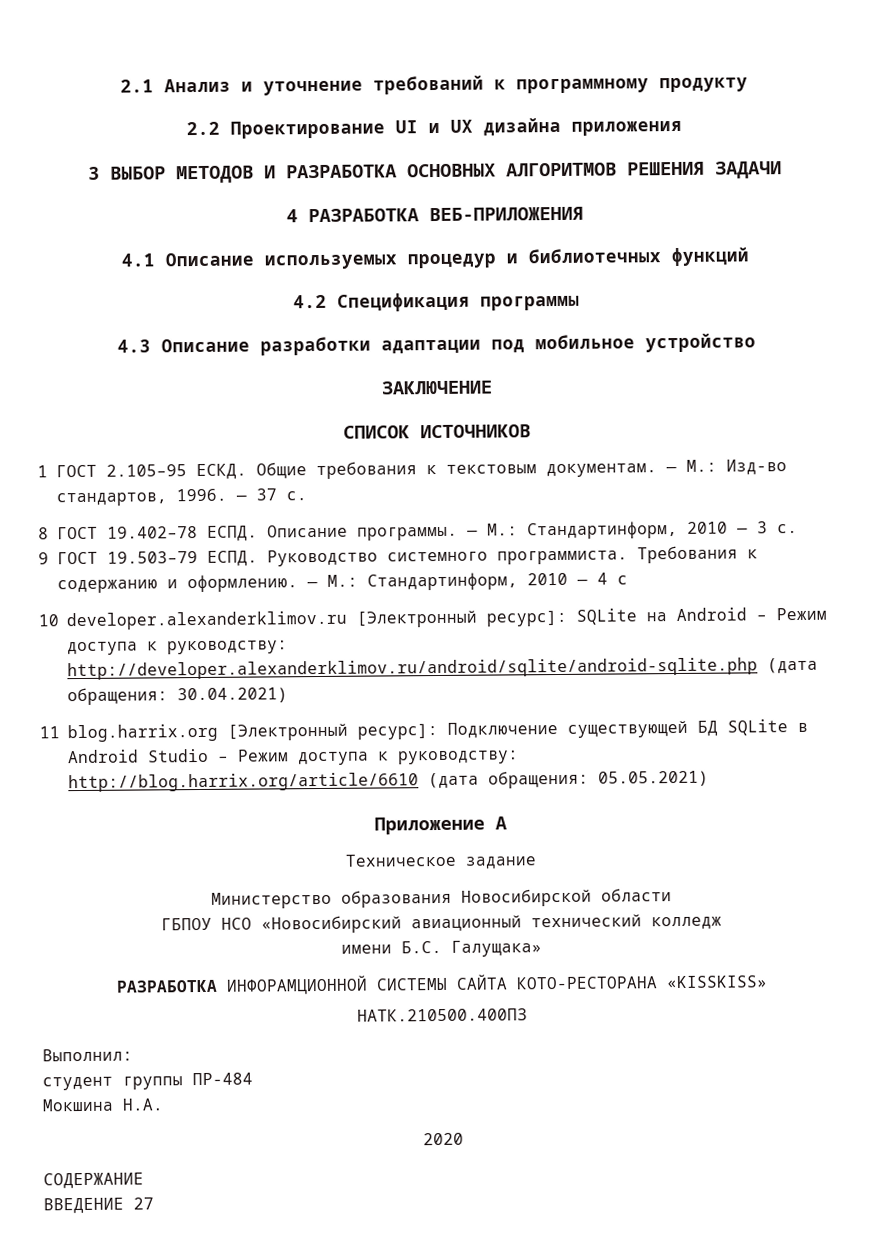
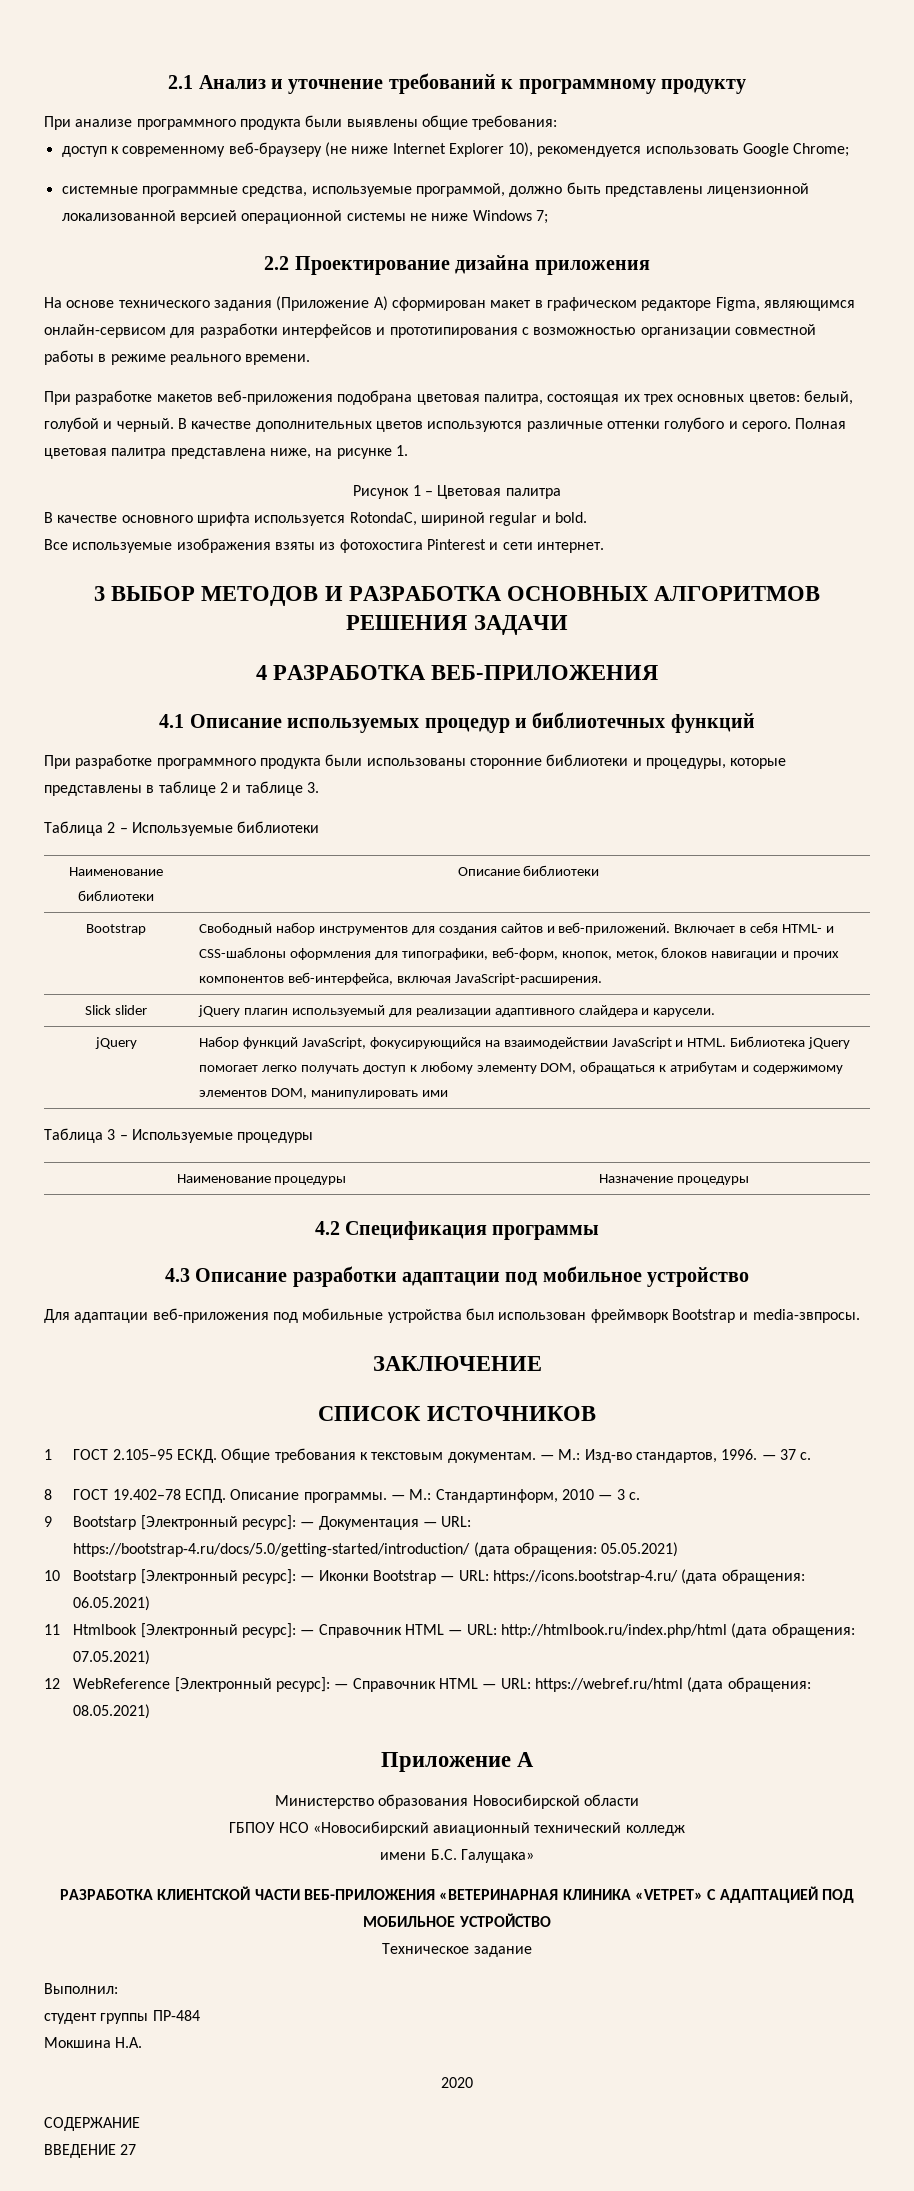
+ При анализе программного продукта были выявлены общие требования:
+ доступ к современному веб-браузеру (не ниже Internet Explorer 10), рекомендуется использовать Google Chrome;
+ системные программные средства, используемые программой, должно быть представлены лицензионной локализованной версией операционной системы не ниже Windows 7;
- 2.2 Проектирование UI и UX дизайна приложения
+ 2.2 Проектирование дизайна приложения
+ На основе технического задания (Приложение А) сформирован макет в графическом редакторе Figma, являющимся онлайн-сервисом для разработки интерфейсов и прототипирования с возможностью организации совместной работы в режиме реального времени.
+ При разработке макетов веб-приложения подобрана цветовая палитра, состоящая их трех основных цветов: белый, голубой и черный. В качестве дополнительных цветов используются различные оттенки голубого и серого. Полная цветовая палитра представлена ниже, на рисунке 1.
+ Рисунок 1 – Цветовая палитра
+ В качестве основного шрифта используется RotondaC, шириной regular и bold.
+ Все используемые изображения взяты из фотохостига Pinterest и сети интернет.
+ При разработке программного продукта были использованы сторонние библиотеки и процедуры, которые представлены в таблице 2 и таблице 3.
+ Таблица 2 – Используемые библиотеки
+ Наименование библиотеки | Описание библиотеки
+ Bootstrap | Свободный набор инструментов для создания сайтов и веб-приложений. Включает в себя HTML- и CSS-шаблоны оформления для типографики, веб-форм, кнопок, меток, блоков навигации и прочих компонентов веб-интерфейса, включая JavaScript-расширения.
+ Slick slider | jQuery плагин используемый для реализации адаптивного слайдера и карусели.
+ jQuery | Набор функций JavaScript, фокусирующийся на взаимодействии JavaScript и HTML. Библиотека jQuery помогает легко получать доступ к любому элементу DOM, обращаться к атрибутам и содержимому элементов DOM, манипулировать ими
+ Таблица 3 – Используемые процедуры
+ Наименование процедуры | Назначение процедуры
+ Для адаптации веб-приложения под мобильные устройства был использован фреймворк Bootstrap и media-звпросы.
- 9 ГОСТ 19.503–79 ЕСПД. Руководство системного программиста. Требования к содержанию и оформлению. — М.: Стандартинформ, 2010 — 4 с
- 10 developer.alexanderklimov.ru [Электронный ресурс]: SQLite на Android – Режим доступа к руководству: http://developer.alexanderklimov.ru/android/sqlite/android-sqlite.php (дата обращения: 30.04.2021)
- 11 blog.harrix.org [Электронный ресурс]: Подключение существующей БД SQLite в Android Studio – Режим доступа к руководству: http://blog.harrix.org/article/6610 (дата обращения: 05.05.2021)
+ 9 Bootstarp [Электронный ресурс]: — Документация — URL: https://bootstrap-4.ru/docs/5.0/getting-started/introduction/ (дата обращения: 05.05.2021)
+ 10 Bootstarp [Электронный ресурс]: — Иконки Bootstrap — URL: https://icons.bootstrap-4.ru/ (дата обращения: 06.05.2021)
+ 11 Htmlbook [Электронный ресурс]: — Справочник HTML — URL: http://htmlbook.ru/index.php/html (дата обращения: 07.05.2021)
+ 12 WebReference [Электронный ресурс]: — Справочник HTML — URL: https://webref.ru/html (дата обращения: 08.05.2021)
- Техническое задание
- РАЗРАБОТКА ИНФОРАМЦИОННОЙ СИСТЕМЫ САЙТА КОТО-РЕСТОРАНА «KISSKISS»
- НАТК.210500.400ПЗ
+ РАЗРАБОТКА КЛИЕНТСКОЙ ЧАСТИ ВЕБ-ПРИЛОЖЕНИЯ «ВЕТЕРИНАРНАЯ КЛИНИКА «VETPET» С АДАПТАЦИЕЙ ПОД МОБИЛЬНОЕ УСТРОЙСТВО
+ Техническое задание

